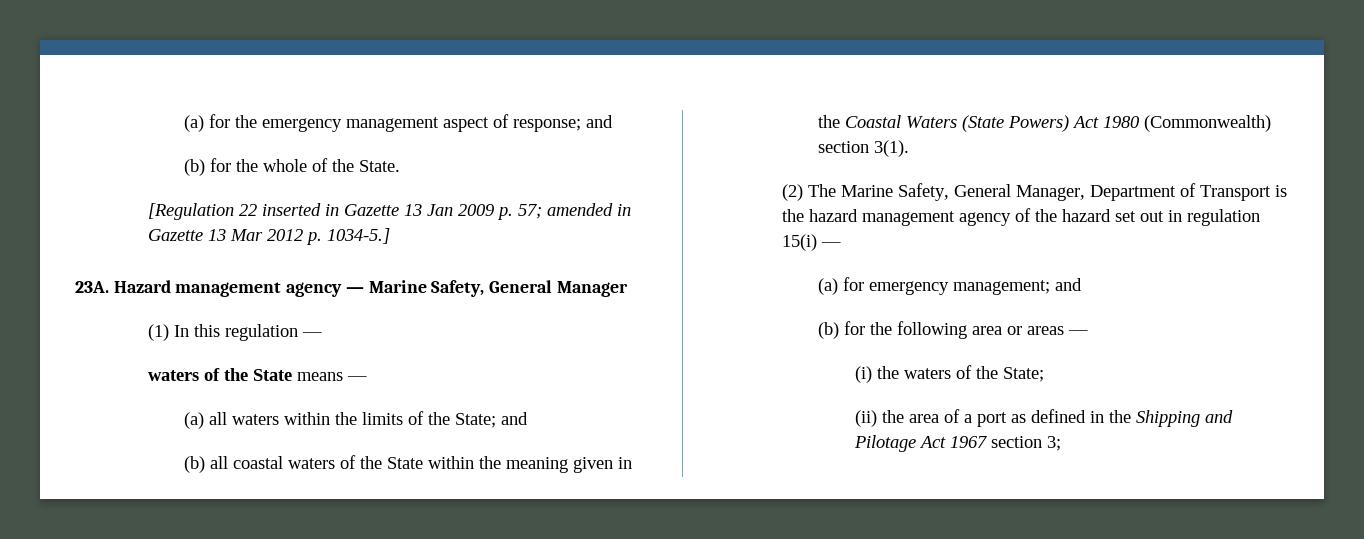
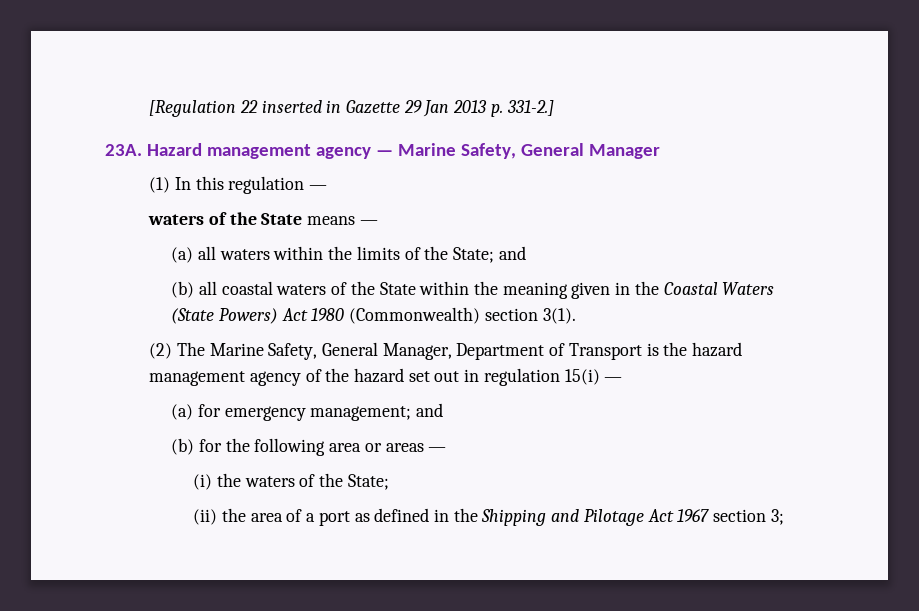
- (a) for the emergency management aspect of response; and
- (b) for the whole of the State.
- [Regulation 22 inserted in Gazette 13 Jan 2009 p. 57; amended in Gazette 13 Mar 2012 p. 1034-5.]
+ [Regulation 22 inserted in Gazette 29 Jan 2013 p. 331-2.]

